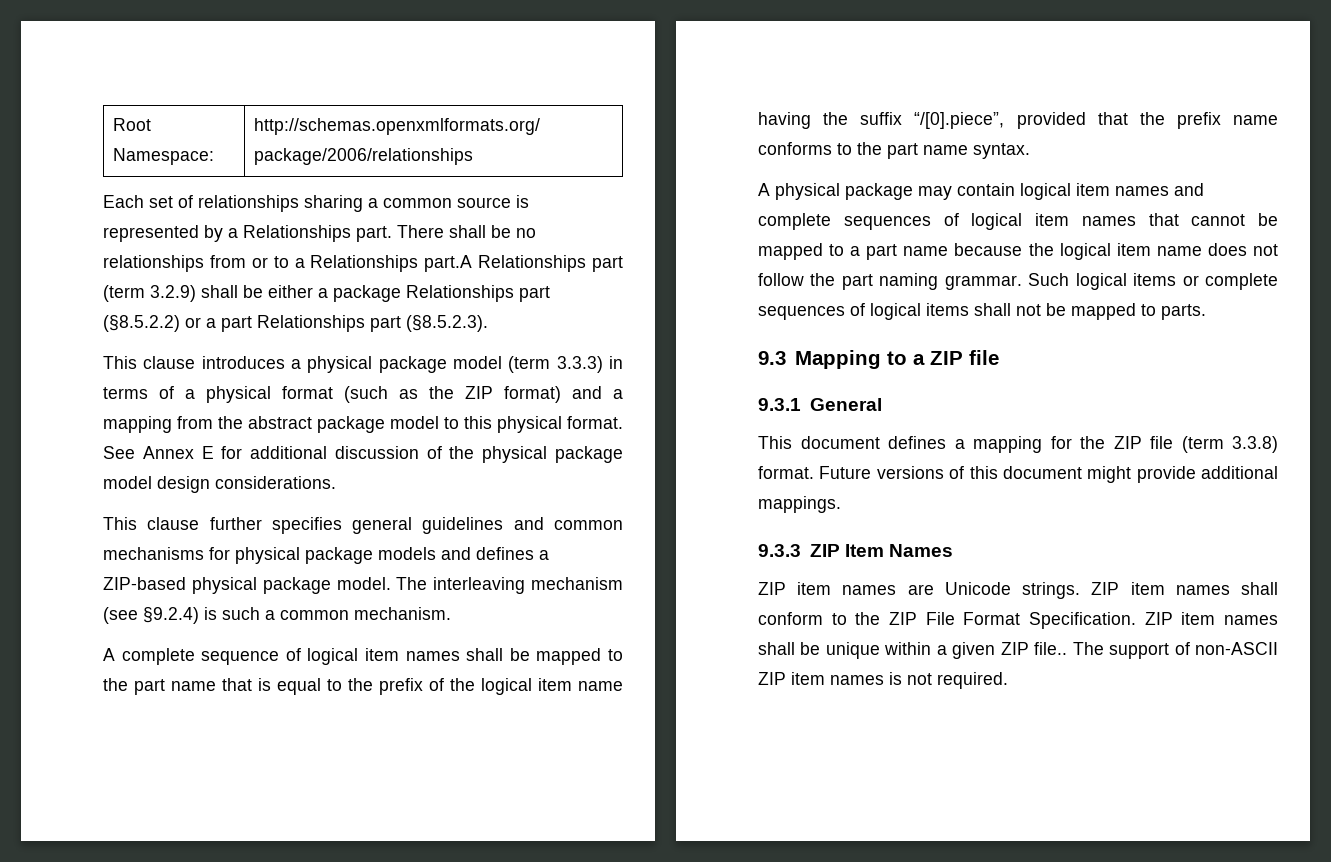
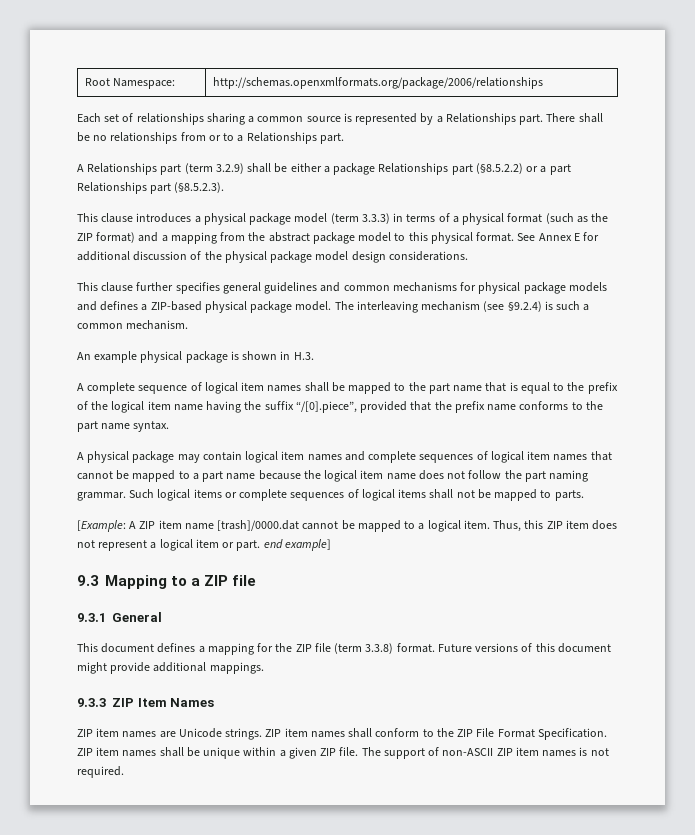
- There shall be no relationships from or to a Relationships part.A Relationships part (term 3.2.9) shall be either a package Relationships part (§8.5.2.2) or a part Relationships part (§8.5.2.3).
+ There shall be no relationships from or to a Relationships part.
+ A Relationships part (term 3.2.9) shall be either a package Relationships part (§8.5.2.2) or a part Relationships part (§8.5.2.3).
+ An example physical package is shown in H.3.
+ [Example: A ZIP item name [trash]/0000.dat cannot be mapped to a logical item. Thus, this ZIP item does not represent a logical item or part. end example]
- ZIP item names shall be unique within a given ZIP file..
+ ZIP item names shall be unique within a given ZIP file.

